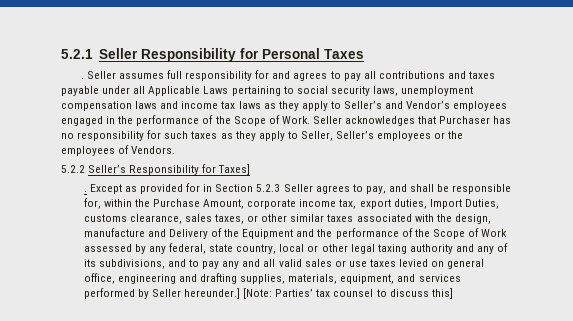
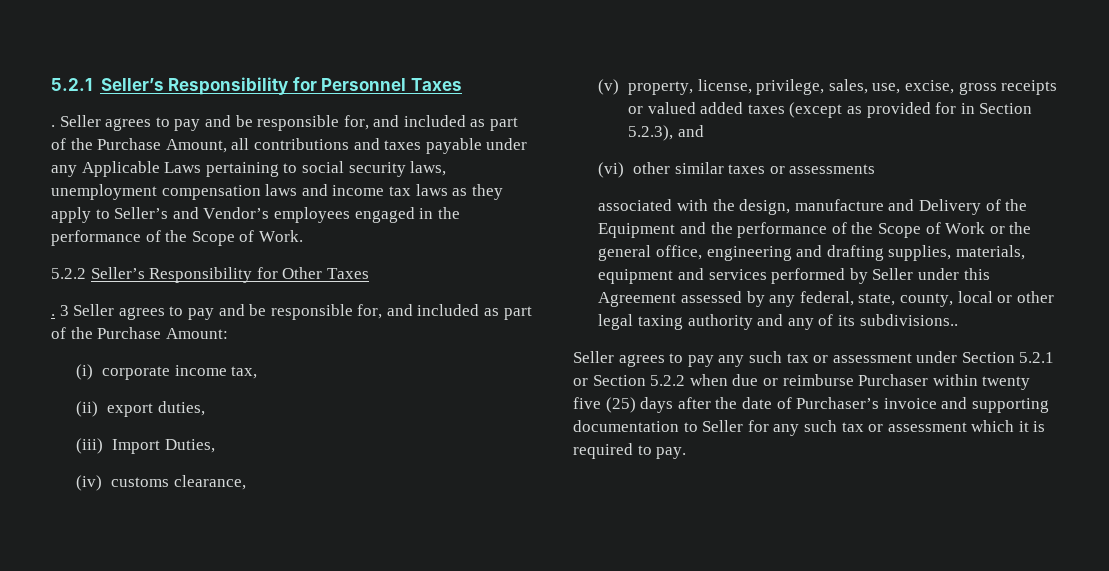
- 5.2.1 Seller Responsibility for Personal Taxes
+ 5.2.1 Seller’s Responsibility for Personnel Taxes
- Seller assumes full responsibility for and agrees to pay all contributions and taxes payable under all Applicable Laws pertaining to social security laws, unemployment compensation laws and income tax laws as they apply to Seller’s and Vendor’s employees engaged in the performance of the Scope of Work. Seller acknowledges that Purchaser has no responsibility for such taxes as they apply to Seller, Seller’s employees or the employees of Vendors.
+ Seller agrees to pay and be responsible for, and included as part of the Purchase Amount, all contributions and taxes payable under any Applicable Laws pertaining to social security laws, unemployment compensation laws and income tax laws as they apply to Seller’s and Vendor’s employees engaged in the performance of the Scope of Work.
- 5.2.2 Seller’s Responsibility for Taxes]
- . Except as provided for in Section 5.2.3 Seller agrees to pay, and shall be responsible for, within the Purchase Amount, corporate income tax, export duties, Import Duties, customs clearance, sales taxes, or other similar taxes associated with the design, manufacture and Delivery of the Equipment and the performance of the Scope of Work assessed by any federal, state country, local or other legal taxing authority and any of its subdivisions, and to pay any and all valid sales or use taxes levied on general office, engineering and drafting supplies, materials, equipment, and services performed by Seller hereunder.] [Note: Parties’ tax counsel to discuss this]
+ 5.2.2 Seller’s Responsibility for Other Taxes
+ . 3 Seller agrees to pay and be responsible for, and included as part of the Purchase Amount:
+ (i) corporate income tax,
+ (ii) export duties,
+ (iii) Import Duties,
+ (iv) customs clearance,
+ (v) property, license, privilege, sales, use, excise, gross receipts or valued added taxes (except as provided for in Section 5.2.3), and
+ (vi) other similar taxes or assessments
+ associated with the design, manufacture and Delivery of the Equipment and the performance of the Scope of Work or the general office, engineering and drafting supplies, materials, equipment and services performed by Seller under this Agreement assessed by any federal, state, county, local or other legal taxing authority and any of its subdivisions..
+ Seller agrees to pay any such tax or assessment under Section 5.2.1 or Section 5.2.2 when due or reimburse Purchaser within twenty five (25) days after the date of Purchaser’s invoice and supporting documentation to Seller for any such tax or assessment which it is required to pay.

